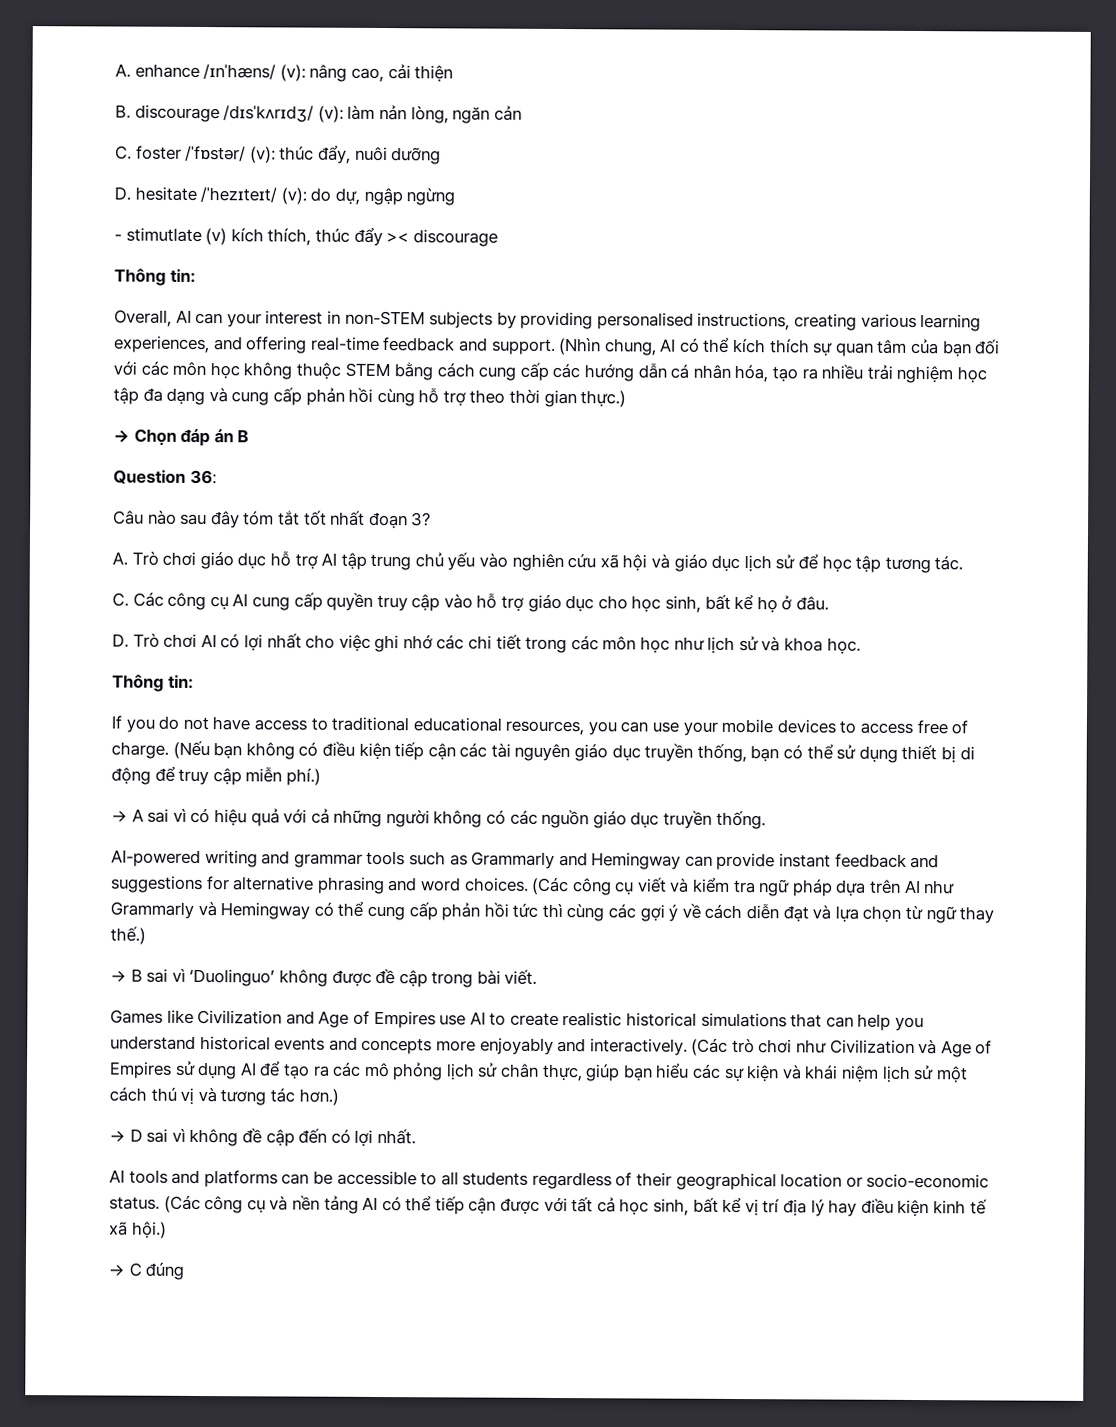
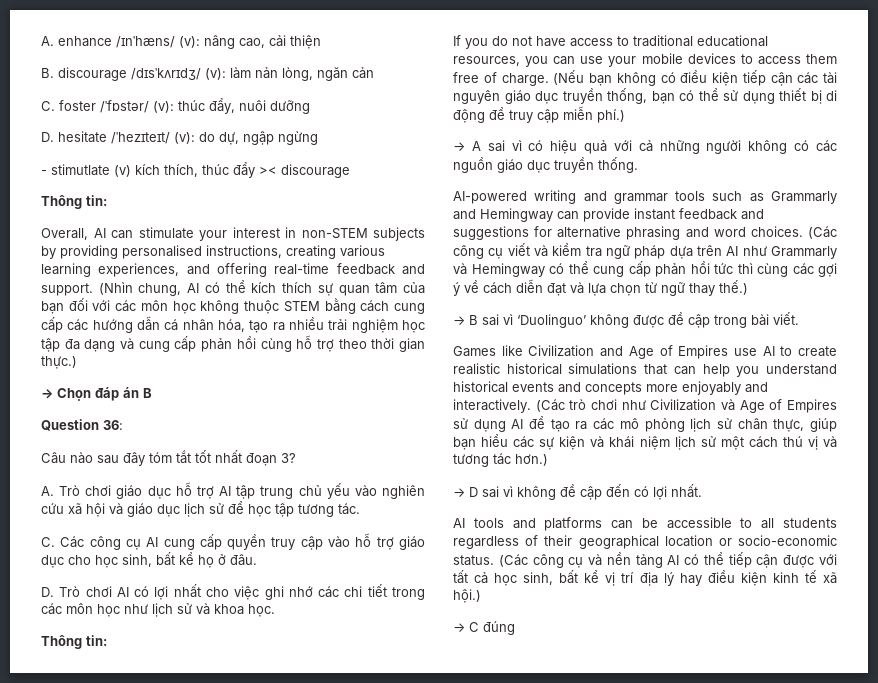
- Overall, AI can your interest in non-STEM subjects by providing personalised instructions, creating various learning experiences, and offering real-time feedback and support.
+ Overall, AI can stimulate your interest in non-STEM subjects by providing personalised instructions, creating various learning experiences, and offering real-time feedback and support.
- If you do not have access to traditional educational resources, you can use your mobile devices to access free of charge.
+ If you do not have access to traditional educational resources, you can use your mobile devices to access them free of charge.

